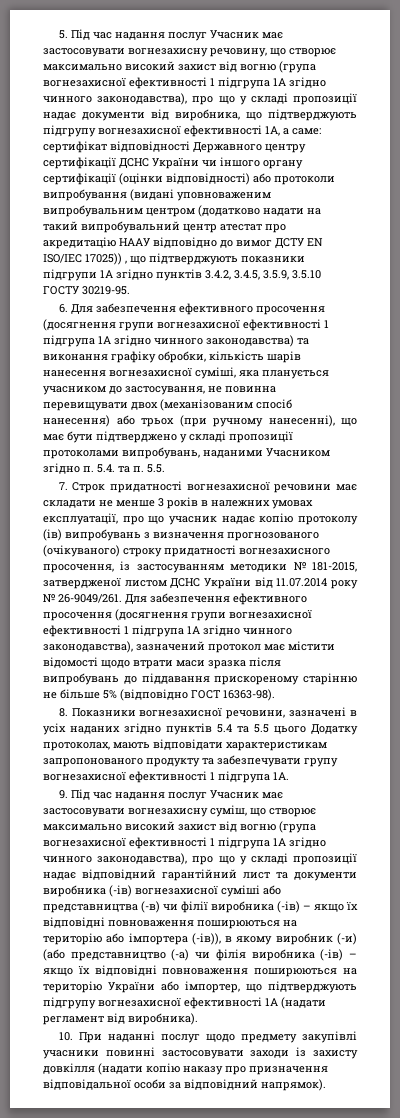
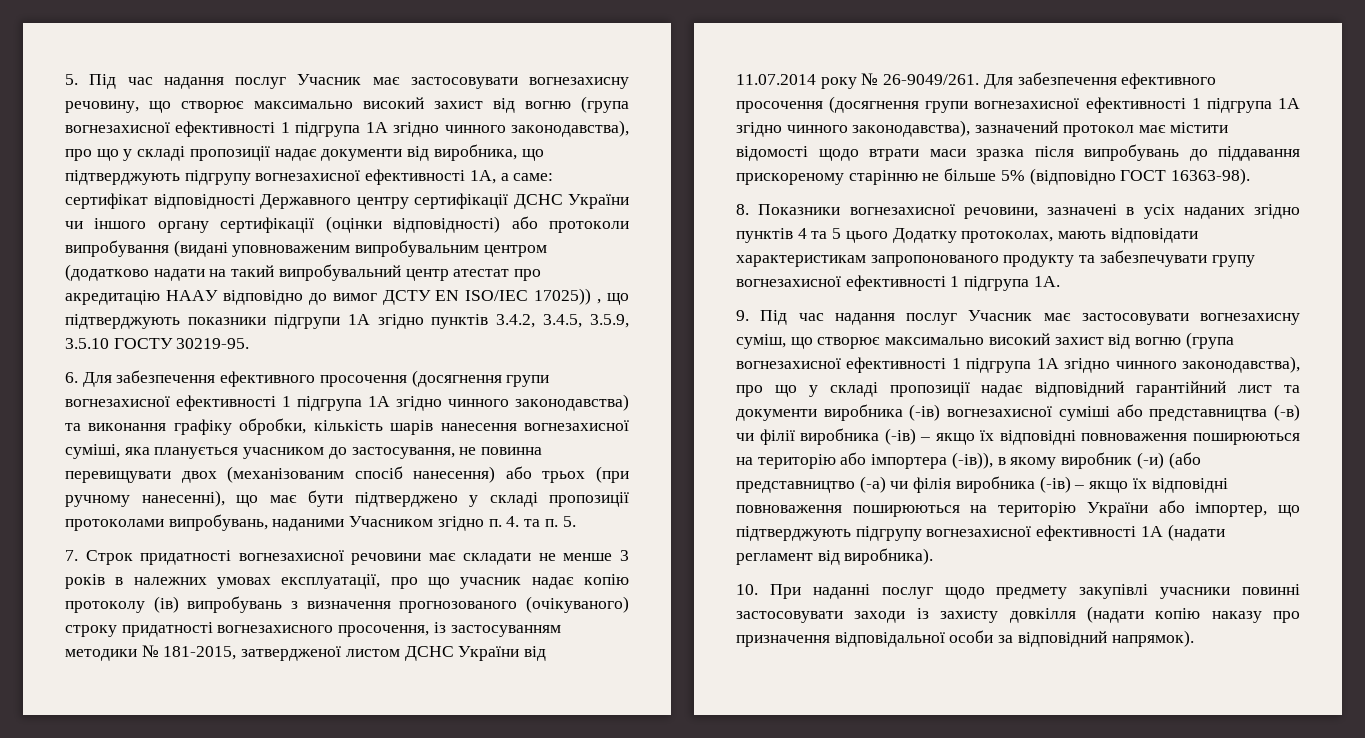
- 6. Для забезпечення ефективного просочення (досягнення групи вогнезахисної ефективності 1 підгрупа 1А згідно чинного законодавства) та виконання графіку обробки, кількість шарів нанесення вогнезахисної суміші, яка планується учасником до застосування, не повинна перевищувати двох (механізованим спосіб нанесення) або трьох (при ручному нанесенні), що має бути підтверджено у складі пропозиції протоколами випробувань, наданими Учасником згідно п. 5.4. та п. 5.5.
+ 6. Для забезпечення ефективного просочення (досягнення групи вогнезахисної ефективності 1 підгрупа 1А згідно чинного законодавства) та виконання графіку обробки, кількість шарів нанесення вогнезахисної суміші, яка планується учасником до застосування, не повинна перевищувати двох (механізованим спосіб нанесення) або трьох (при ручному нанесенні), що має бути підтверджено у складі пропозиції протоколами випробувань, наданими Учасником згідно п. 4. та п. 5.
- 8. Показники вогнезахисної речовини, зазначені в усіх наданих згідно пунктів 5.4 та 5.5 цього Додатку протоколах, мають відповідати характеристикам запропонованого продукту та забезпечувати групу вогнезахисної ефективності 1 підгрупа 1А.
+ 8. Показники вогнезахисної речовини, зазначені в усіх наданих згідно пунктів 4 та 5 цього Додатку протоколах, мають відповідати характеристикам запропонованого продукту та забезпечувати групу вогнезахисної ефективності 1 підгрупа 1А.

